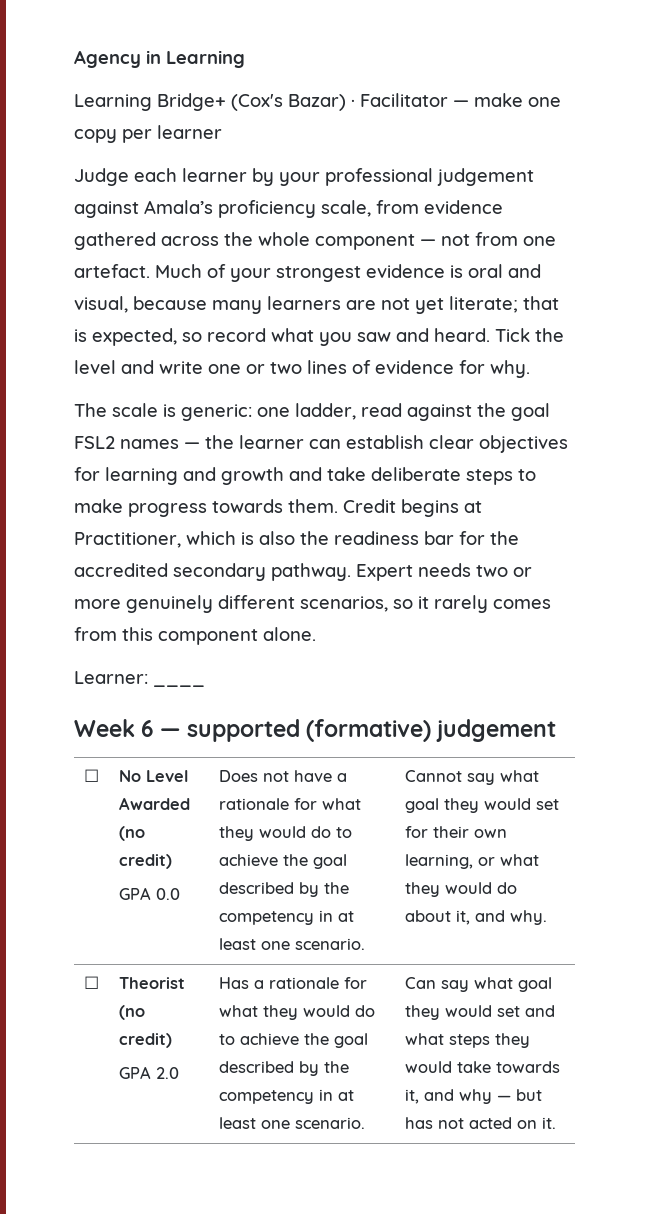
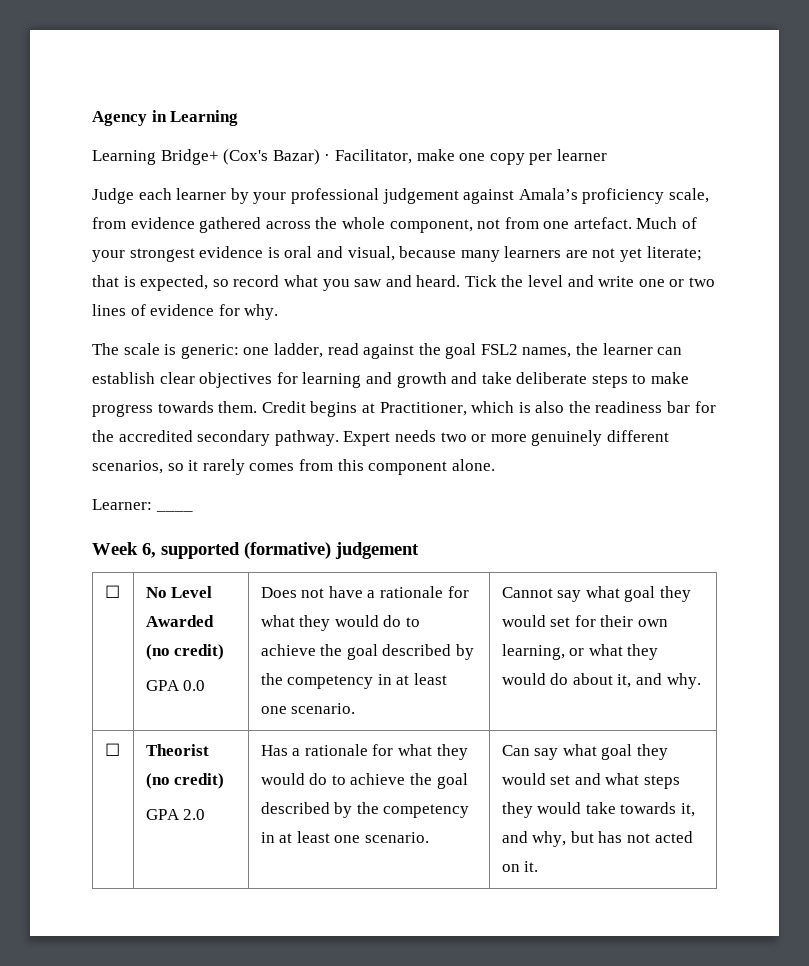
- Learning Bridge+ (Cox's Bazar) · Facilitator — make one copy per learner
+ Learning Bridge+ (Cox's Bazar) · Facilitator, make one copy per learner
- Judge each learner by your professional judgement against Amala’s proficiency scale, from evidence gathered across the whole component — not from one artefact.
+ Judge each learner by your professional judgement against Amala’s proficiency scale, from evidence gathered across the whole component, not from one artefact.
- The scale is generic: one ladder, read against the goal FSL2 names — the learner can establish clear objectives for learning and growth and take deliberate steps to make progress towards them.
+ The scale is generic: one ladder, read against the goal FSL2 names, the learner can establish clear objectives for learning and growth and take deliberate steps to make progress towards them.
- Week 6 — supported (formative) judgement
+ Week 6, supported (formative) judgement
- Can say what goal they would set and what steps they would take towards it, and why — but has not acted on it.
+ Can say what goal they would set and what steps they would take towards it, and why, but has not acted on it.

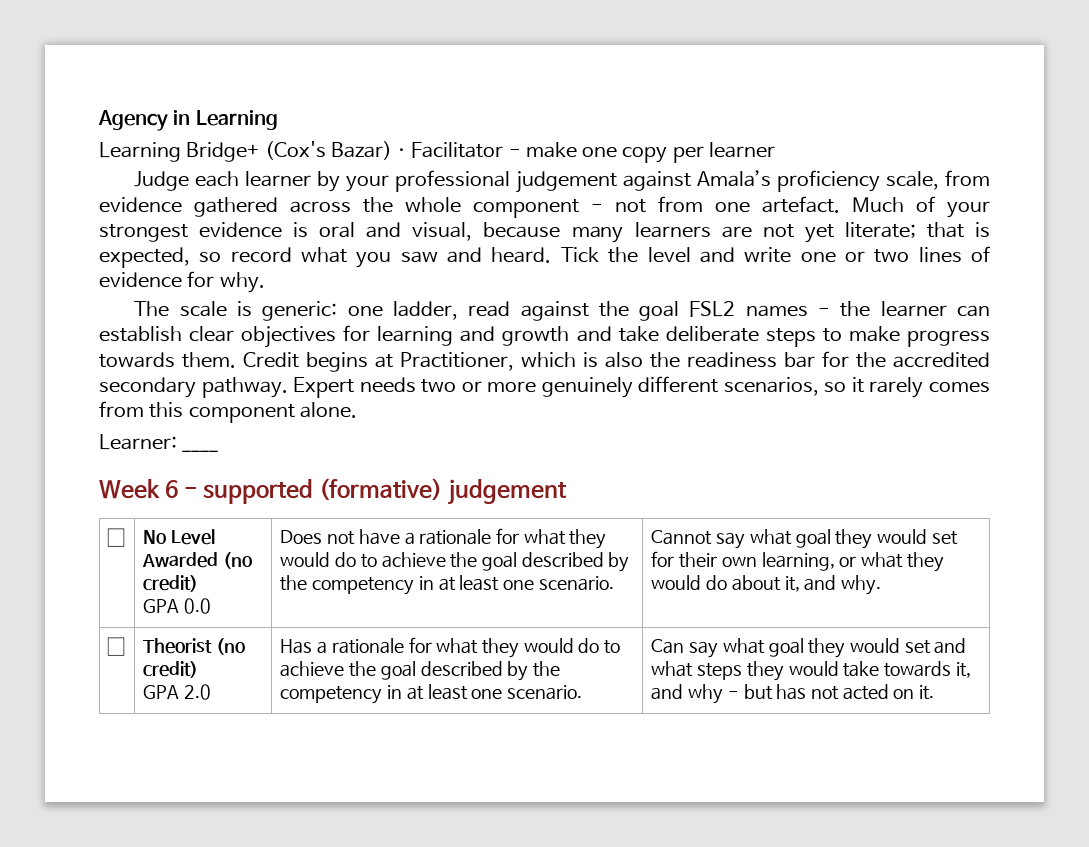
- Learning Bridge+ (Cox's Bazar) · Facilitator, make one copy per learner
+ Learning Bridge+ (Cox's Bazar) · Facilitator - make one copy per learner
- Judge each learner by your professional judgement against Amala’s proficiency scale, from evidence gathered across the whole component, not from one artefact.
+ Judge each learner by your professional judgement against Amala’s proficiency scale, from evidence gathered across the whole component - not from one artefact.
- The scale is generic: one ladder, read against the goal FSL2 names, the learner can establish clear objectives for learning and growth and take deliberate steps to make progress towards them.
+ The scale is generic: one ladder, read against the goal FSL2 names - the learner can establish clear objectives for learning and growth and take deliberate steps to make progress towards them.
- Week 6, supported (formative) judgement
+ Week 6 - supported (formative) judgement
- Can say what goal they would set and what steps they would take towards it, and why, but has not acted on it.
+ Can say what goal they would set and what steps they would take towards it, and why - but has not acted on it.

